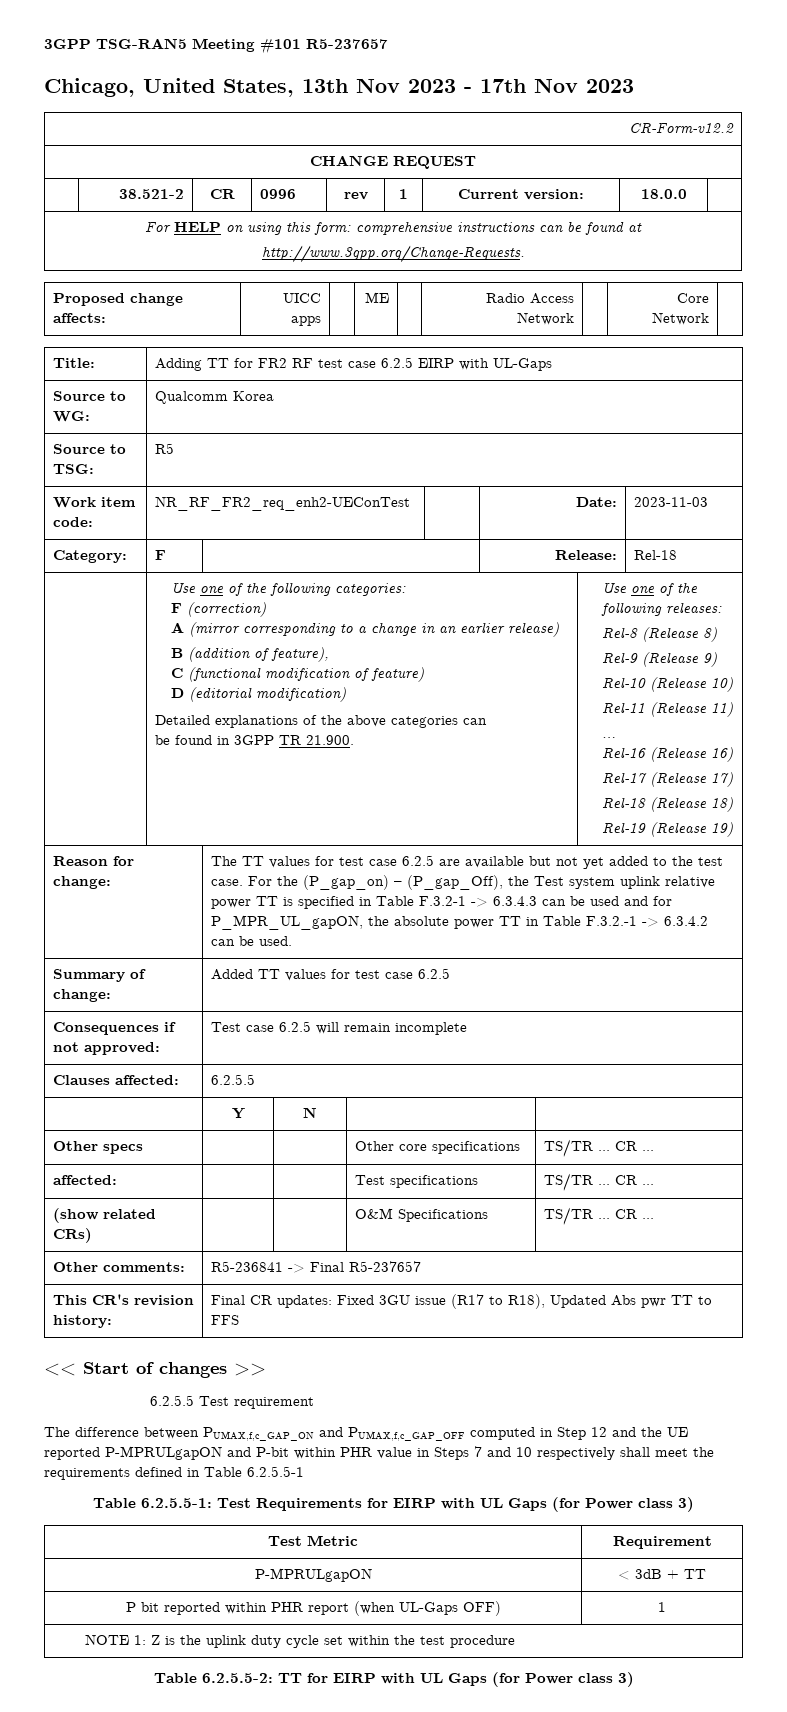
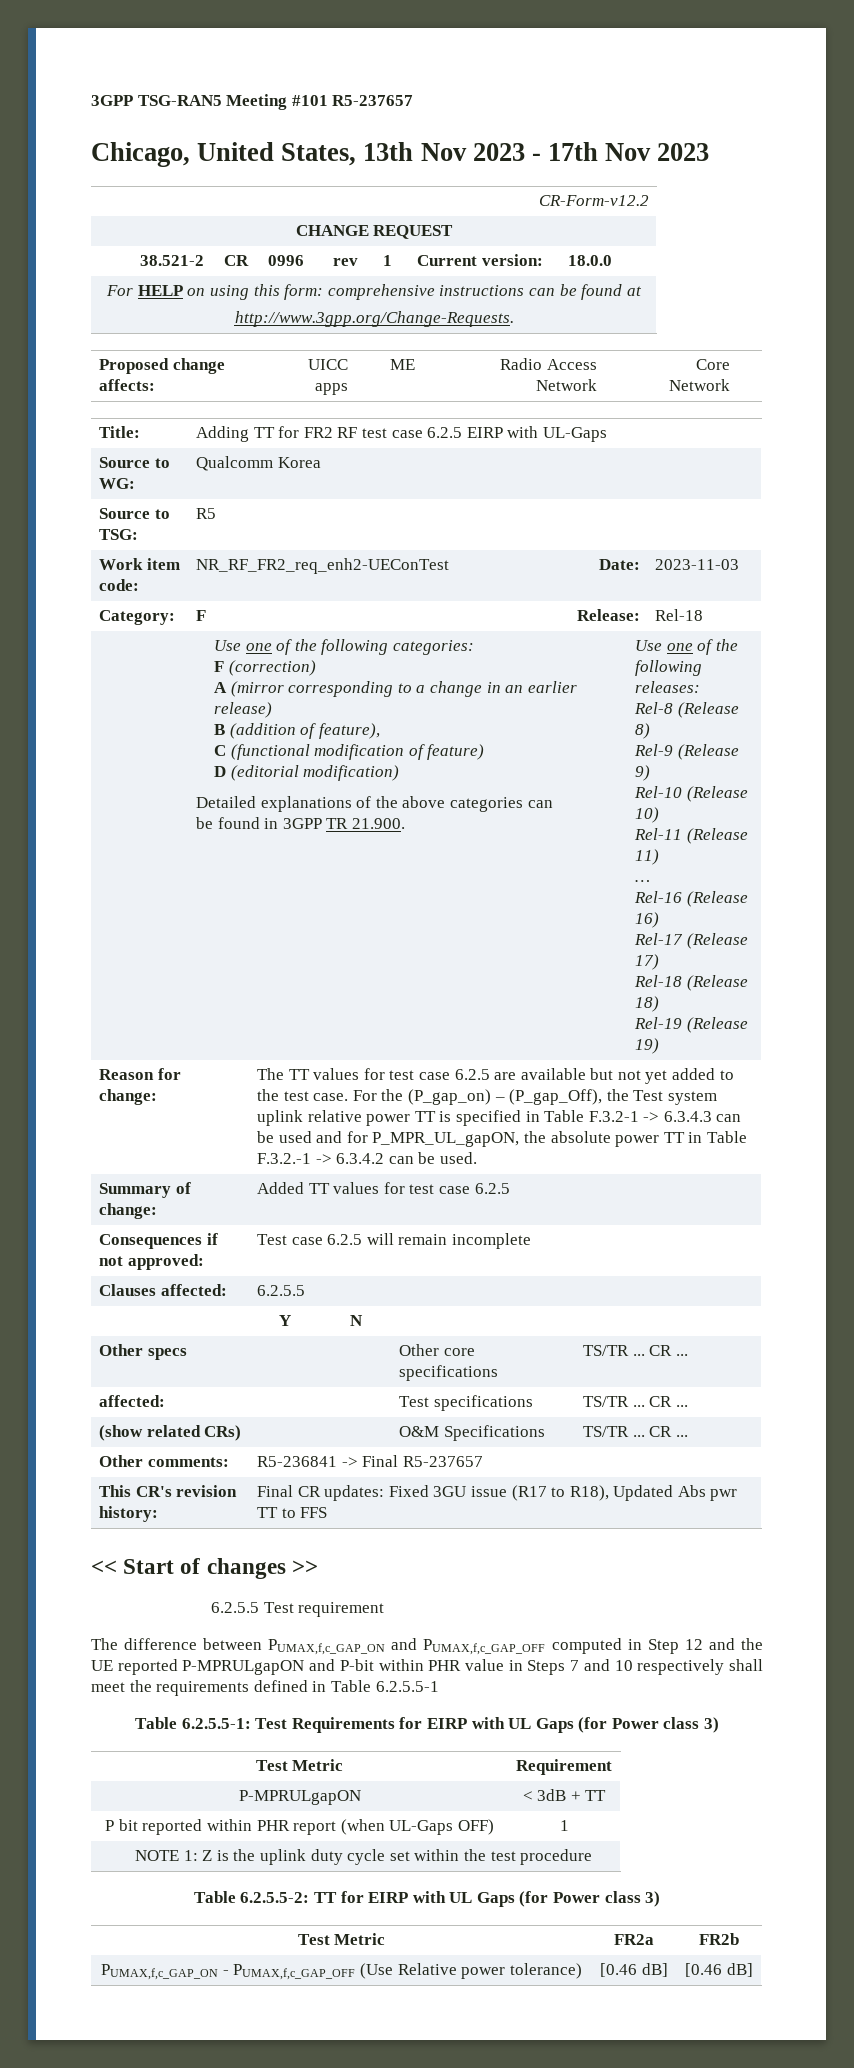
+ Test Metric | FR2a | FR2b
+ PUMAX,f,c_GAP_ON - PUMAX,f,c_GAP_OFF (Use Relative power tolerance) | [0.46 dB] | [0.46 dB]

